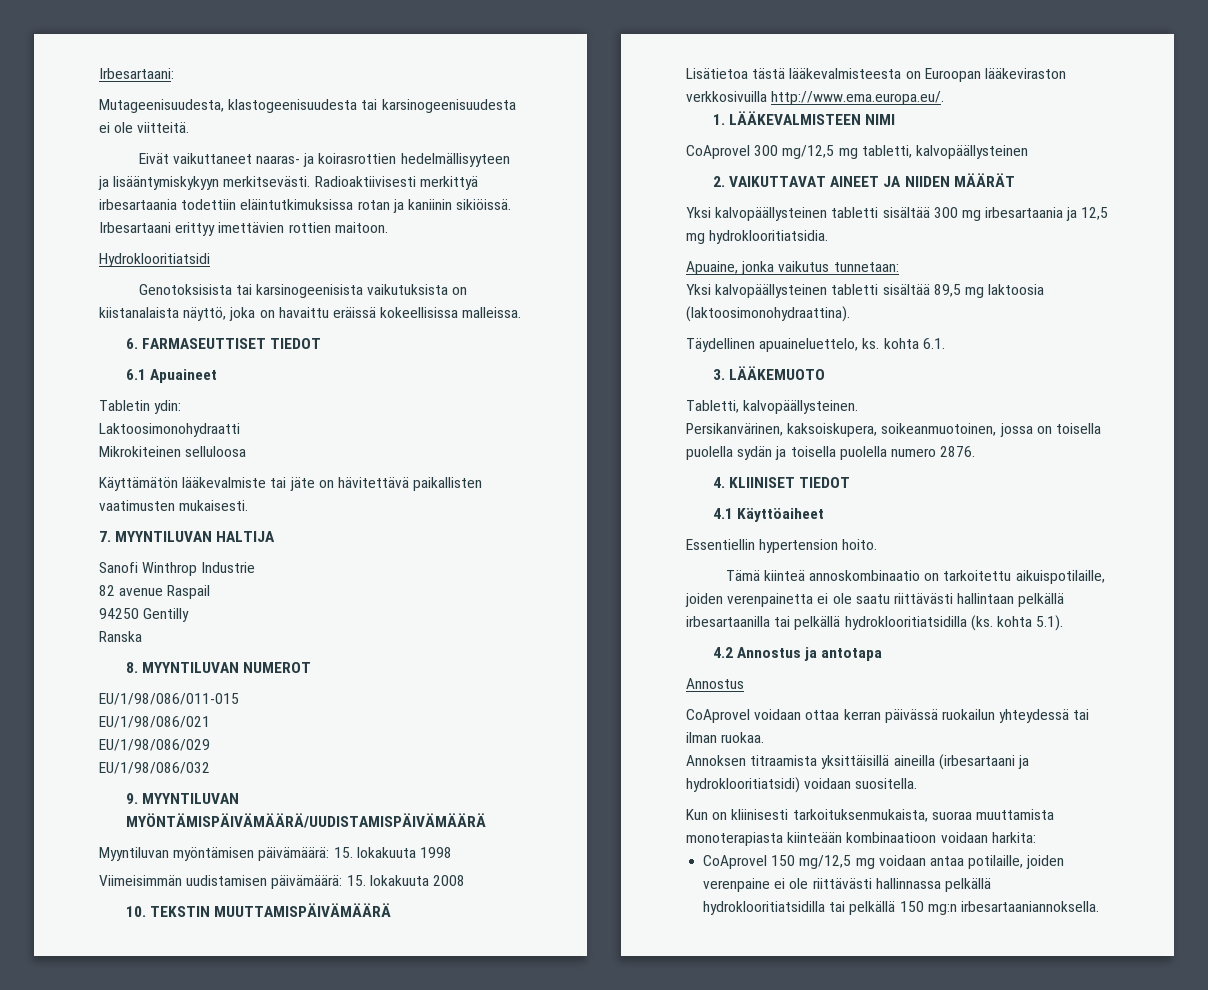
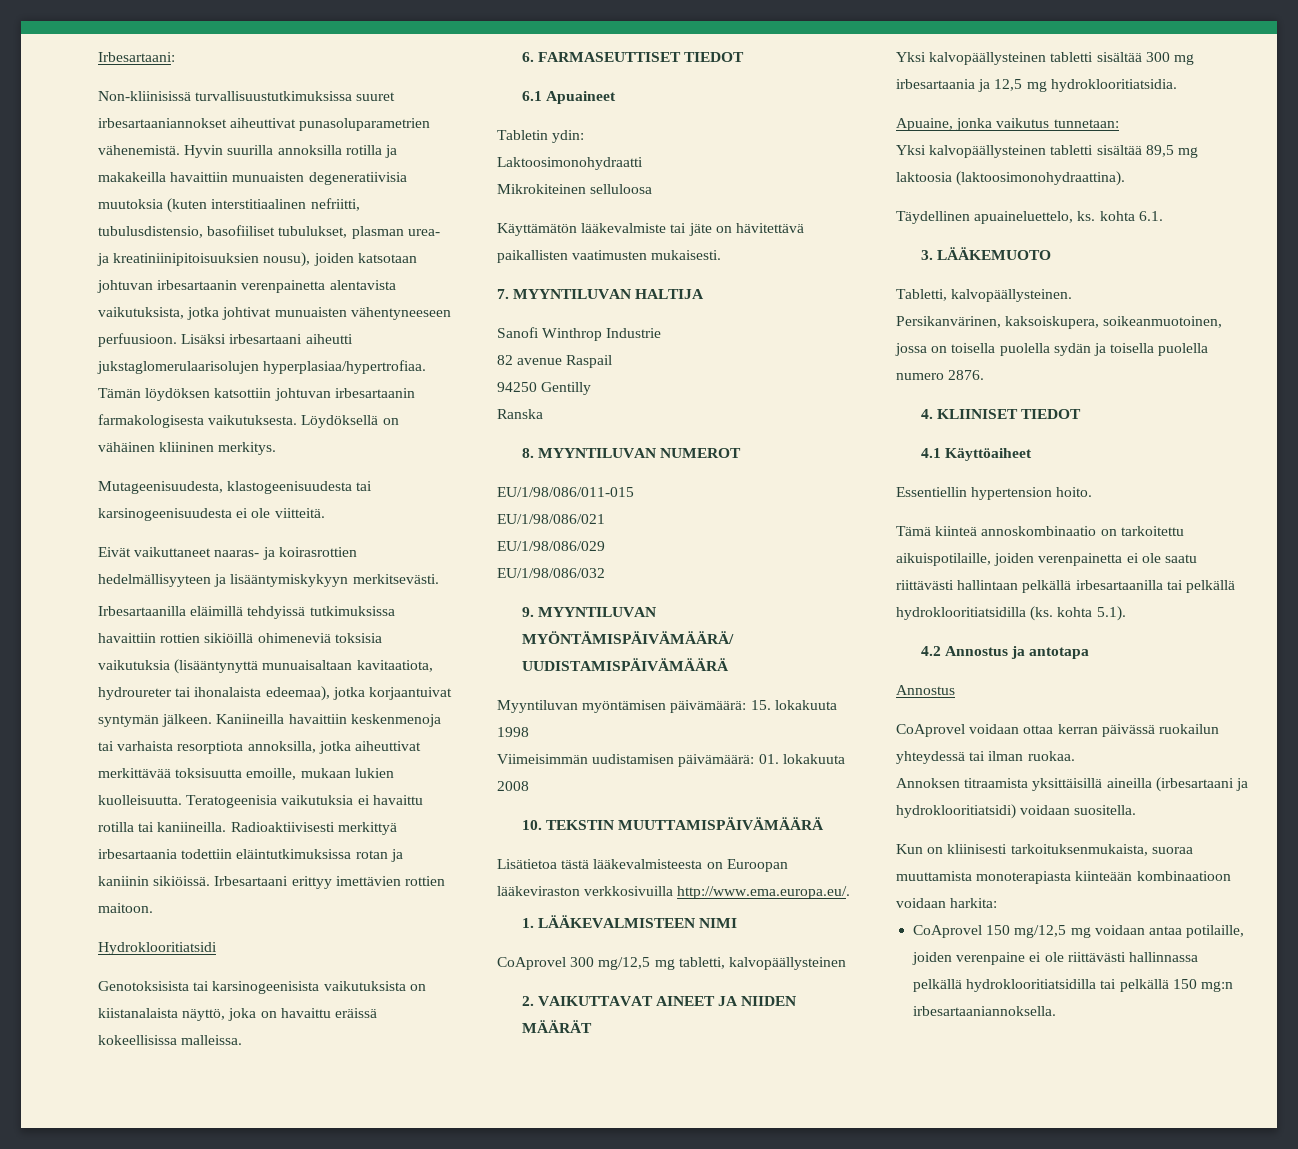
+ Non-kliinisissä turvallisuustutkimuksissa suuret irbesartaaniannokset aiheuttivat punasoluparametrien vähenemistä. Hyvin suurilla annoksilla rotilla ja makakeilla havaittiin munuaisten degeneratiivisia muutoksia (kuten interstitiaalinen nefriitti, tubulusdistensio, basofiiliset tubulukset, plasman urea- ja kreatiniinipitoisuuksien nousu), joiden katsotaan johtuvan irbesartaanin verenpainetta alentavista vaikutuksista, jotka johtivat munuaisten vähentyneeseen perfuusioon. Lisäksi irbesartaani aiheutti jukstaglomerulaarisolujen hyperplasiaa/hypertrofiaa. Tämän löydöksen katsottiin johtuvan irbesartaanin farmakologisesta vaikutuksesta. Löydöksellä on vähäinen kliininen merkitys.
- Eivät vaikuttaneet naaras- ja koirasrottien hedelmällisyyteen ja lisääntymiskykyyn merkitsevästi. Radioaktiivisesti merkittyä irbesartaania todettiin eläintutkimuksissa rotan ja kaniinin sikiöissä.
+ Eivät vaikuttaneet naaras- ja koirasrottien hedelmällisyyteen ja lisääntymiskykyyn merkitsevästi.
+ Irbesartaanilla eläimillä tehdyissä tutkimuksissa havaittiin rottien sikiöillä ohimeneviä toksisia vaikutuksia (lisääntynyttä munuaisaltaan kavitaatiota, hydroureter tai ihonalaista edeemaa), jotka korjaantuivat syntymän jälkeen. Kaniineilla havaittiin keskenmenoja tai varhaista resorptiota annoksilla, jotka aiheuttivat merkittävää toksisuutta emoille, mukaan lukien kuolleisuutta. Teratogeenisia vaikutuksia ei havaittu rotilla tai kaniineilla. Radioaktiivisesti merkittyä irbesartaania todettiin eläintutkimuksissa rotan ja kaniinin sikiöissä.
- Viimeisimmän uudistamisen päivämäärä: 15. lokakuuta 2008
+ Viimeisimmän uudistamisen päivämäärä: 01. lokakuuta 2008

